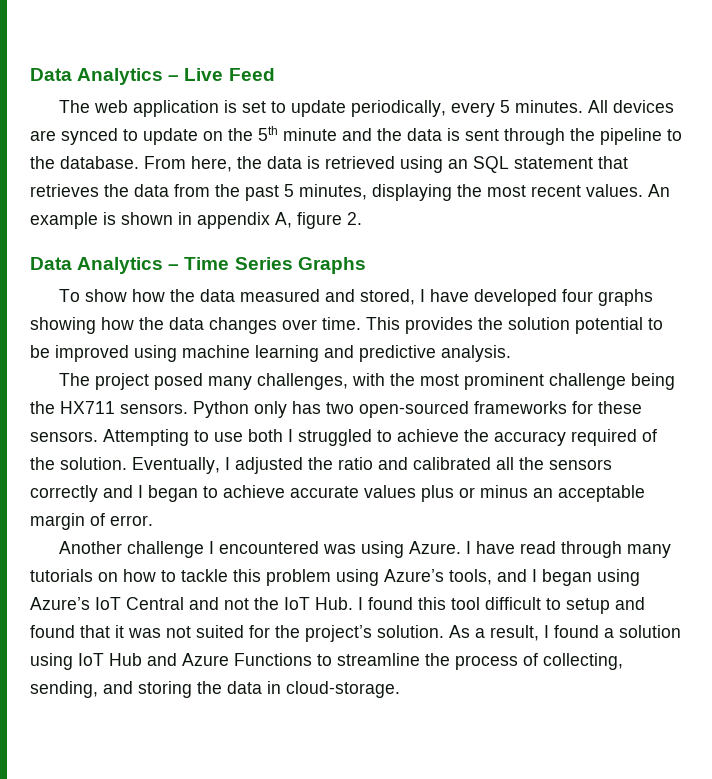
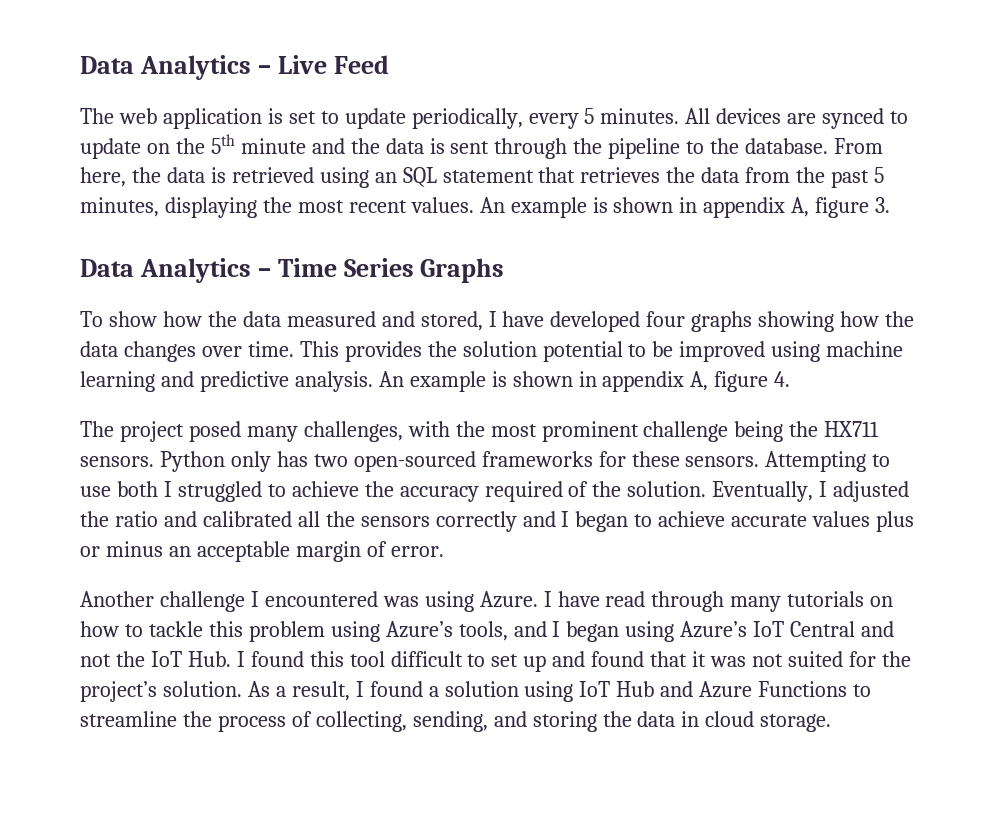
- An example is shown in appendix A, figure 2.
+ An example is shown in appendix A, figure 3.
+ An example is shown in appendix A, figure 4.
- I have read through many tutorials on how to tackle this problem using Azure’s tools, and I began using Azure’s IoT Central and not the IoT Hub. I found this tool difficult to setup and found that it was not suited for the project’s solution.
+ I have read through many tutorials on how to tackle this problem using Azure’s tools, and I began using Azure’s IoT Central and not the IoT Hub. I found this tool difficult to set up and found that it was not suited for the project’s solution.
- As a result, I found a solution using IoT Hub and Azure Functions to streamline the process of collecting, sending, and storing the data in cloud-storage.
+ As a result, I found a solution using IoT Hub and Azure Functions to streamline the process of collecting, sending, and storing the data in cloud storage.

